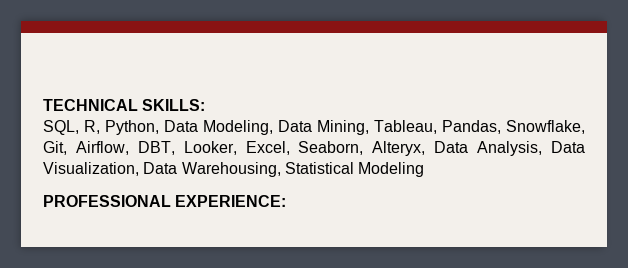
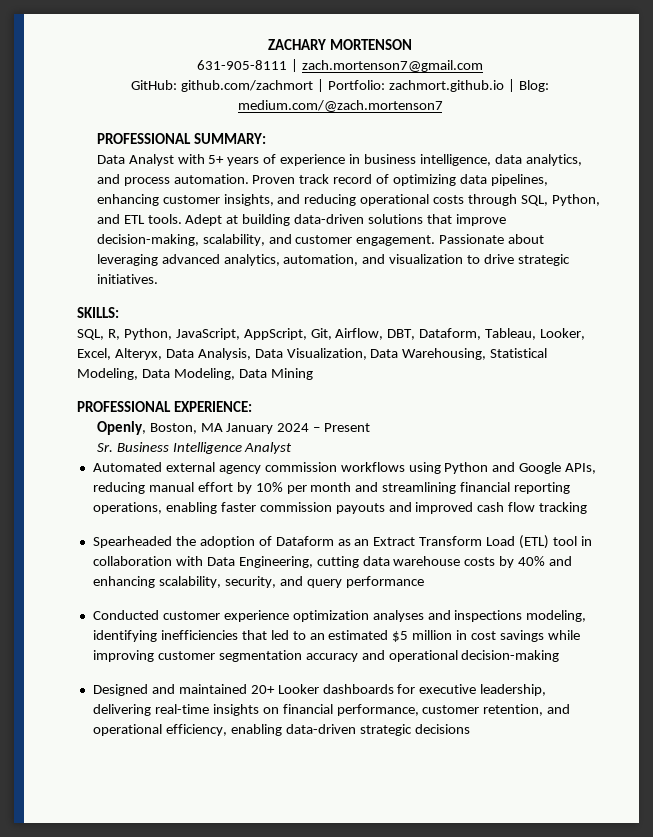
- TECHNICAL SKILLS:
- SQL, R, Python, Data Modeling, Data Mining, Tableau, Pandas, Snowflake, Git, Airflow, DBT, Looker, Excel, Seaborn, Alteryx, Data Analysis, Data Visualization, Data Warehousing, Statistical Modeling
+ ZACHARY MORTENSON
+ 631-905-8111 | zach.mortenson7@gmail.com
+ GitHub: github.com/zachmort | Portfolio: zachmort.github.io | Blog: medium.com/@zach.mortenson7
+ PROFESSIONAL SUMMARY:
+ Data Analyst with 5+ years of experience in business intelligence, data analytics, and process automation. Proven track record of optimizing data pipelines, enhancing customer insights, and reducing operational costs through SQL, Python, and ETL tools. Adept at building data-driven solutions that improve decision-making, scalability, and customer engagement. Passionate about leveraging advanced analytics, automation, and visualization to drive strategic initiatives.
+ SKILLS:
+ SQL, R, Python, JavaScript, AppScript, Git, Airflow, DBT, Dataform, Tableau, Looker, Excel, Alteryx, Data Analysis, Data Visualization, Data Warehousing, Statistical Modeling, Data Modeling, Data Mining
  PROFESSIONAL EXPERIENCE:
+ Openly, Boston, MA January 2024 – Present
+ Sr. Business Intelligence Analyst
+ Automated external agency commission workflows using Python and Google APIs, reducing manual effort by 10% per month and streamlining financial reporting operations, enabling faster commission payouts and improved cash flow tracking
+ Spearheaded the adoption of Dataform as an Extract Transform Load (ETL) tool in collaboration with Data Engineering, cutting data warehouse costs by 40% and enhancing scalability, security, and query performance
+ Conducted customer experience optimization analyses and inspections modeling, identifying inefficiencies that led to an estimated $5 million in cost savings while improving customer segmentation accuracy and operational decision-making
+ Designed and maintained 20+ Looker dashboards for executive leadership, delivering real-time insights on financial performance, customer retention, and operational efficiency, enabling data-driven strategic decisions

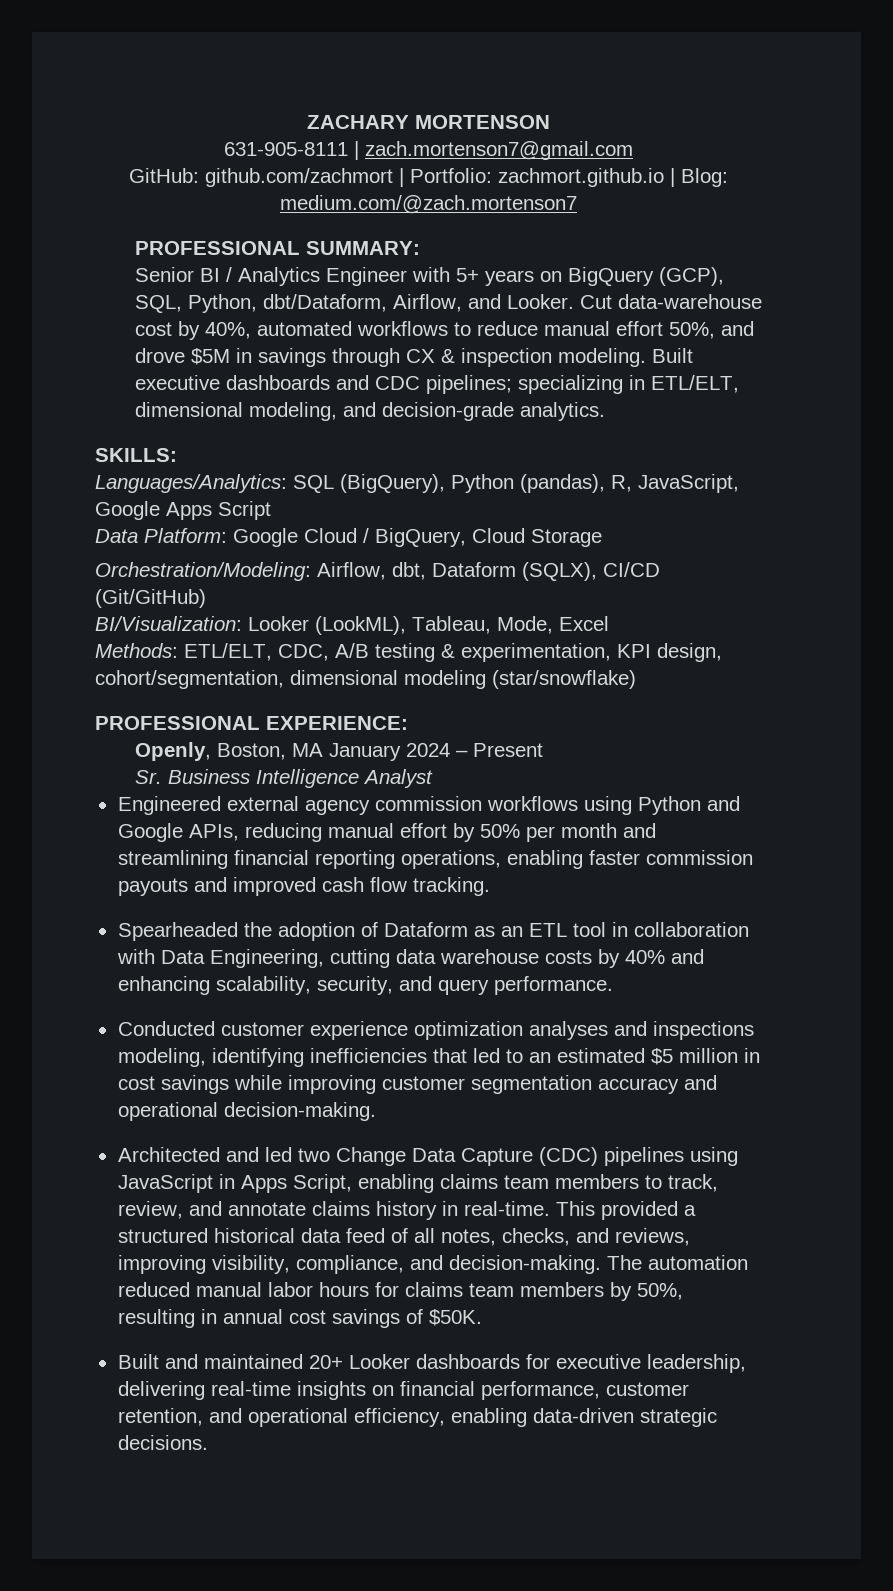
- Data Analyst with 5+ years of experience in business intelligence, data analytics, and process automation. Proven track record of optimizing data pipelines, enhancing customer insights, and reducing operational costs through SQL, Python, and ETL tools. Adept at building data-driven solutions that improve decision-making, scalability, and customer engagement. Passionate about leveraging advanced analytics, automation, and visualization to drive strategic initiatives.
+ Senior BI / Analytics Engineer with 5+ years on BigQuery (GCP), SQL, Python, dbt/Dataform, Airflow, and Looker. Cut data-warehouse cost by 40%, automated workflows to reduce manual effort 50%, and drove $5M in savings through CX & inspection modeling. Built executive dashboards and CDC pipelines; specializing in ETL/ELT, dimensional modeling, and decision-grade analytics.
  SKILLS:
- SQL, R, Python, JavaScript, AppScript, Git, Airflow, DBT, Dataform, Tableau, Looker, Excel, Alteryx, Data Analysis, Data Visualization, Data Warehousing, Statistical Modeling, Data Modeling, Data Mining
+ Languages/Analytics: SQL (BigQuery), Python (pandas), R, JavaScript, Google Apps Script
+ Data Platform: Google Cloud / BigQuery, Cloud Storage
+ Orchestration/Modeling: Airflow, dbt, Dataform (SQLX), CI/CD (Git/GitHub)
+ BI/Visualization: Looker (LookML), Tableau, Mode, Excel
+ Methods: ETL/ELT, CDC, A/B testing & experimentation, KPI design, cohort/segmentation, dimensional modeling (star/snowflake)
- Automated external agency commission workflows using Python and Google APIs, reducing manual effort by 10% per month and streamlining financial reporting operations, enabling faster commission payouts and improved cash flow tracking
+ Engineered external agency commission workflows using Python and Google APIs, reducing manual effort by 50% per month and streamlining financial reporting operations, enabling faster commission payouts and improved cash flow tracking.
- Spearheaded the adoption of Dataform as an Extract Transform Load (ETL) tool in collaboration with Data Engineering, cutting data warehouse costs by 40% and enhancing scalability, security, and query performance
+ Spearheaded the adoption of Dataform as an ETL tool in collaboration with Data Engineering, cutting data warehouse costs by 40% and enhancing scalability, security, and query performance.
- Conducted customer experience optimization analyses and inspections modeling, identifying inefficiencies that led to an estimated $5 million in cost savings while improving customer segmentation accuracy and operational decision-making
- Designed and maintained 20+ Looker dashboards for executive leadership, delivering real-time insights on financial performance, customer retention, and operational efficiency, enabling data-driven strategic decisions
+ Conducted customer experience optimization analyses and inspections modeling, identifying inefficiencies that led to an estimated $5 million in cost savings while improving customer segmentation accuracy and operational decision-making.
+ Architected and led two Change Data Capture (CDC) pipelines using JavaScript in Apps Script, enabling claims team members to track, review, and annotate claims history in real-time. This provided a structured historical data feed of all notes, checks, and reviews, improving visibility, compliance, and decision-making. The automation reduced manual labor hours for claims team members by 50%, resulting in annual cost savings of $50K.
+ Built and maintained 20+ Looker dashboards for executive leadership, delivering real-time insights on financial performance, customer retention, and operational efficiency, enabling data-driven strategic decisions.

